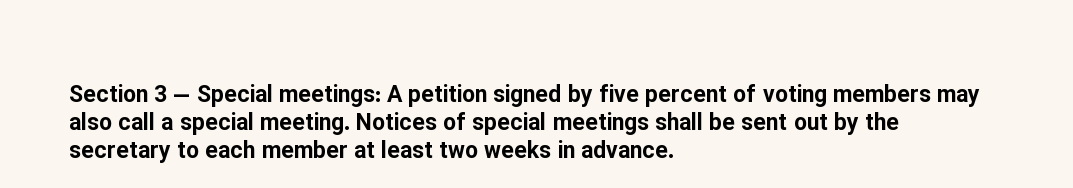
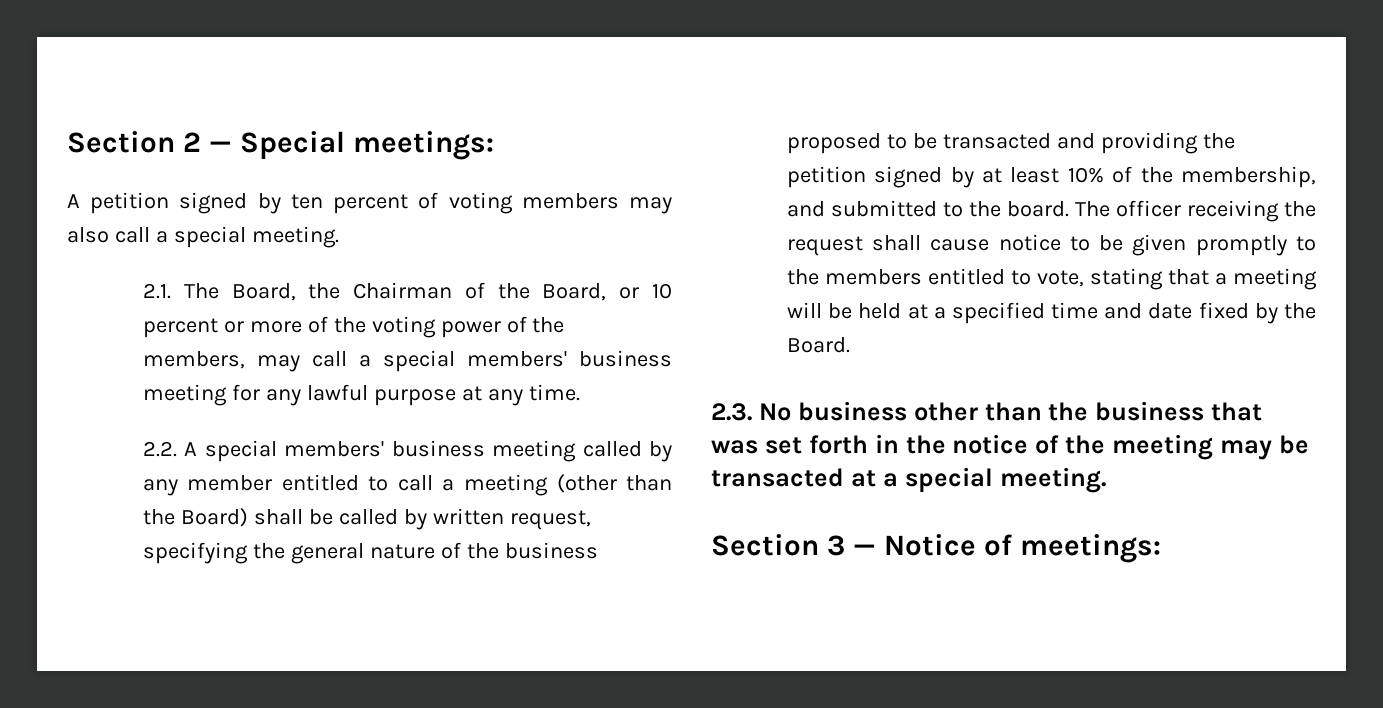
- Section 3 — Special meetings: A petition signed by five percent of voting members may also call a special meeting. Notices of special meetings shall be sent out by the secretary to each member at least two weeks in advance.
+ Section 2 — Special meetings:
+ A petition signed by ten percent of voting members may also call a special meeting.
+ 2.1. The Board, the Chairman of the Board, or 10 percent or more of the voting power of the members, may call a special members' business meeting for any lawful purpose at any time.
+ 2.2. A special members' business meeting called by any member entitled to call a meeting (other than the Board) shall be called by written request, specifying the general nature of the business proposed to be transacted and providing the petition signed by at least 10% of the membership, and submitted to the board. The officer receiving the request shall cause notice to be given promptly to the members entitled to vote, stating that a meeting will be held at a specified time and date fixed by the Board.
+ 2.3. No business other than the business that was set forth in the notice of the meeting may be transacted at a special meeting.
+ Section 3 — Notice of meetings:

